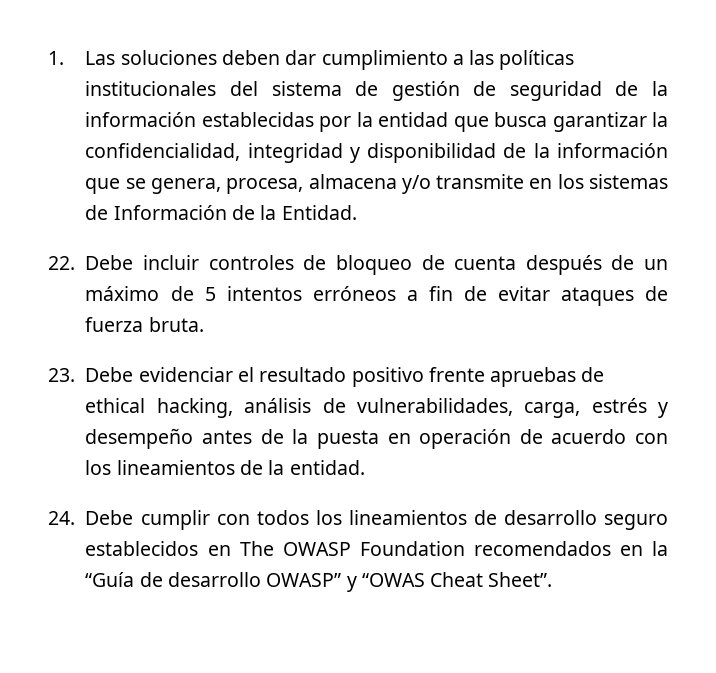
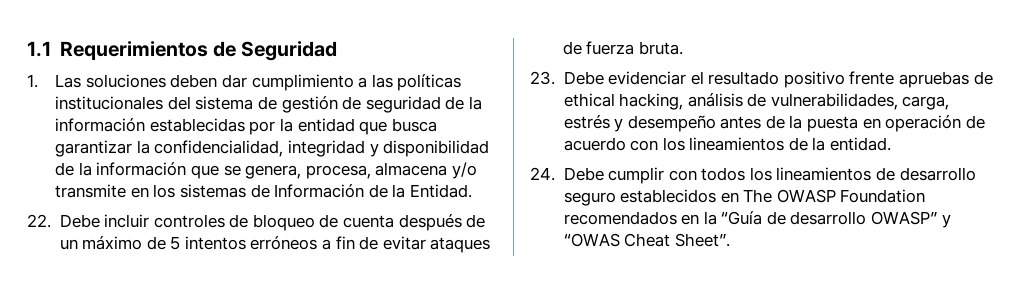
+ 1.1 Requerimientos de Seguridad

